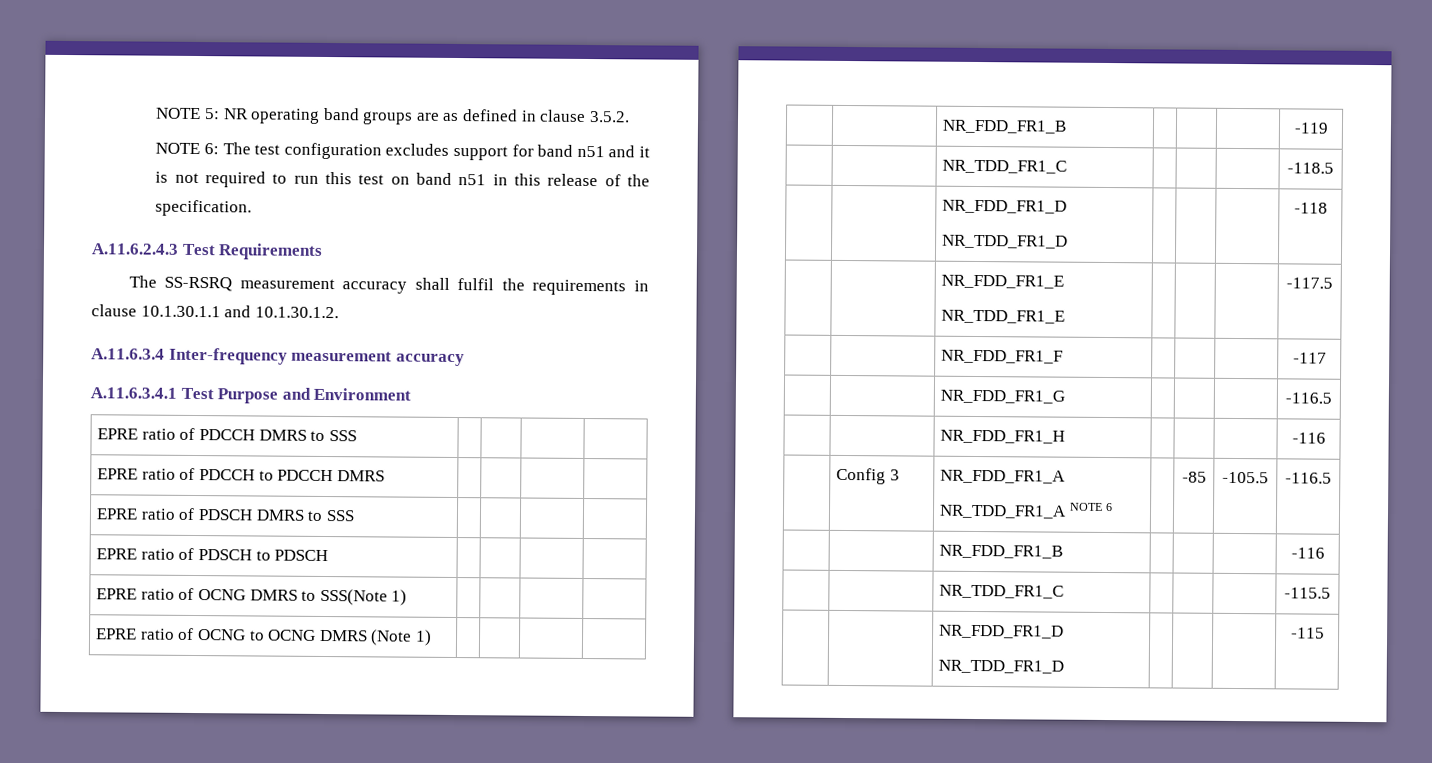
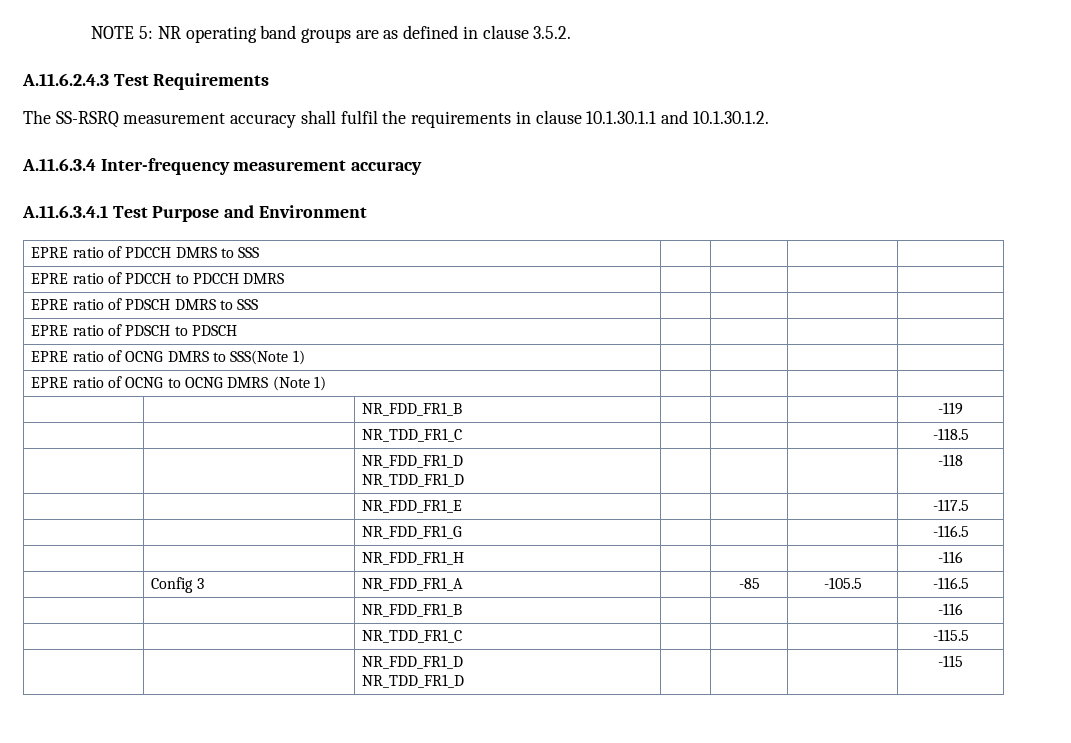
- NOTE 6: The test configuration excludes support for band n51 and it is not required to run this test on band n51 in this release of the specification.
- | | NR_FDD_FR1_E
- NR_TDD_FR1_E | | | | -117.5
+ | | NR_FDD_FR1_E | | | | -117.5
- | | NR_FDD_FR1_F | | | | -117
- | Config 3 | NR_FDD_FR1_A
- NR_TDD_FR1_A NOTE 6 | | -85 | -105.5 | -116.5
+ | Config 3 | NR_FDD_FR1_A | | -85 | -105.5 | -116.5

